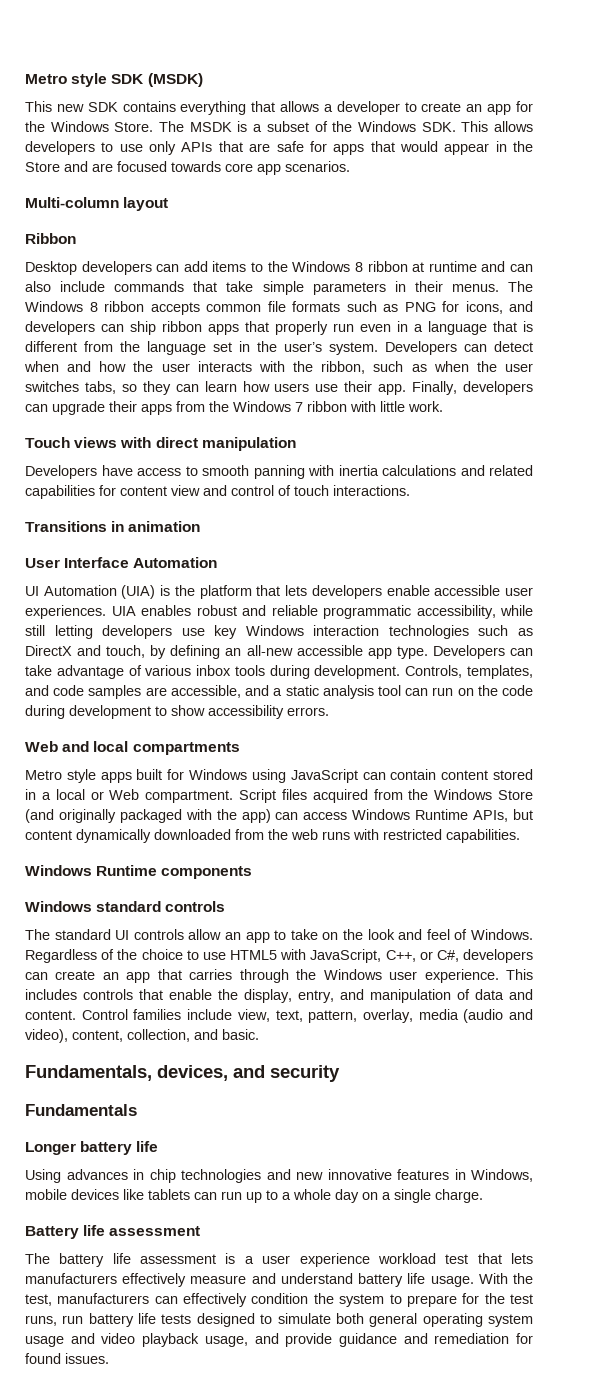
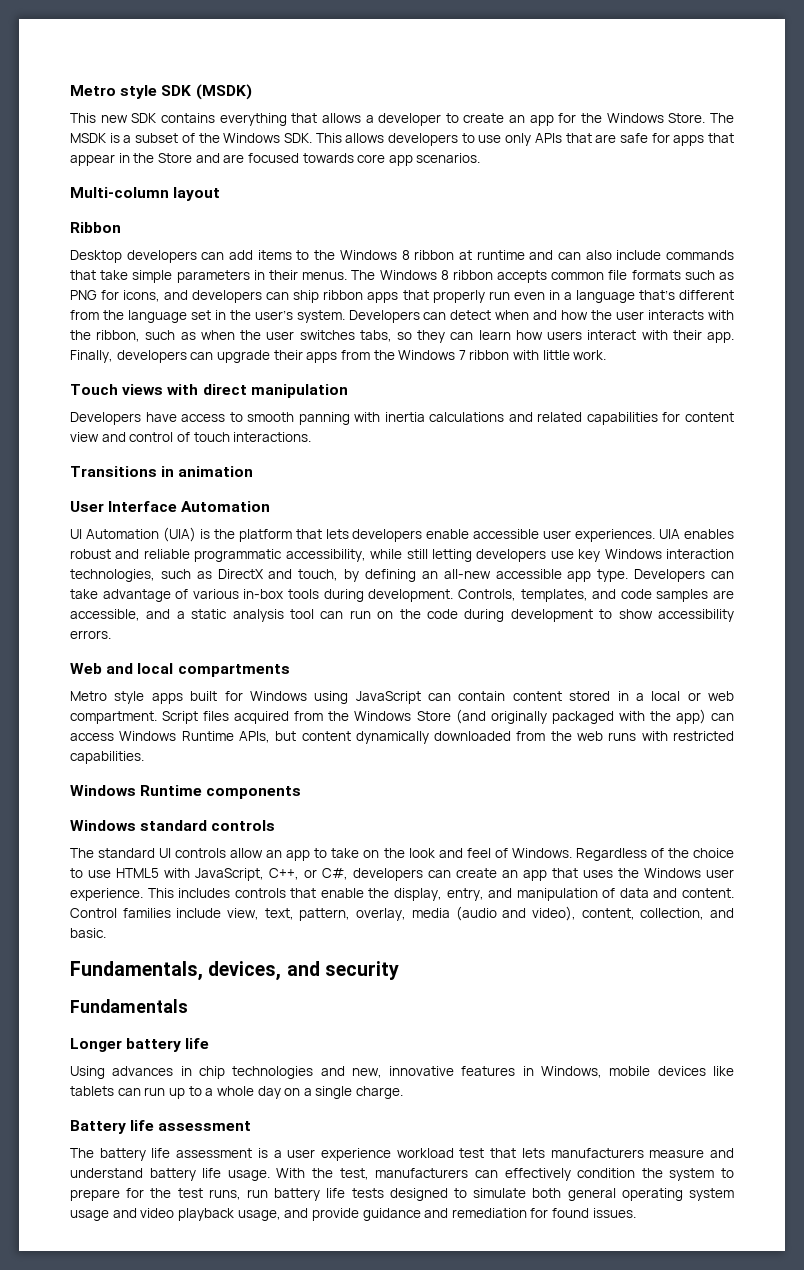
- The MSDK is a subset of the Windows SDK. This allows developers to use only APIs that are safe for apps that would appear in the Store and are focused towards core app scenarios.
+ The MSDK is a subset of the Windows SDK. This allows developers to use only APIs that are safe for apps that appear in the Store and are focused towards core app scenarios.
- The Windows 8 ribbon accepts common file formats such as PNG for icons, and developers can ship ribbon apps that properly run even in a language that is different from the language set in the user’s system.
+ The Windows 8 ribbon accepts common file formats such as PNG for icons, and developers can ship ribbon apps that properly run even in a language that’s different from the language set in the user’s system.
- Developers can detect when and how the user interacts with the ribbon, such as when the user switches tabs, so they can learn how users use their app.
+ Developers can detect when and how the user interacts with the ribbon, such as when the user switches tabs, so they can learn how users interact with their app.
- UIA enables robust and reliable programmatic accessibility, while still letting developers use key Windows interaction technologies such as DirectX and touch, by defining an all-new accessible app type.
+ UIA enables robust and reliable programmatic accessibility, while still letting developers use key Windows interaction technologies, such as DirectX and touch, by defining an all-new accessible app type.
- Developers can take advantage of various inbox tools during development.
+ Developers can take advantage of various in-box tools during development.
- Metro style apps built for Windows using JavaScript can contain content stored in a local or Web compartment.
+ Metro style apps built for Windows using JavaScript can contain content stored in a local or web compartment.
- Regardless of the choice to use HTML5 with JavaScript, C++, or C#, developers can create an app that carries through the Windows user experience.
+ Regardless of the choice to use HTML5 with JavaScript, C++, or C#, developers can create an app that uses the Windows user experience.
- Using advances in chip technologies and new innovative features in Windows, mobile devices like tablets can run up to a whole day on a single charge.
+ Using advances in chip technologies and new, innovative features in Windows, mobile devices like tablets can run up to a whole day on a single charge.
- The battery life assessment is a user experience workload test that lets manufacturers effectively measure and understand battery life usage.
+ The battery life assessment is a user experience workload test that lets manufacturers measure and understand battery life usage.

